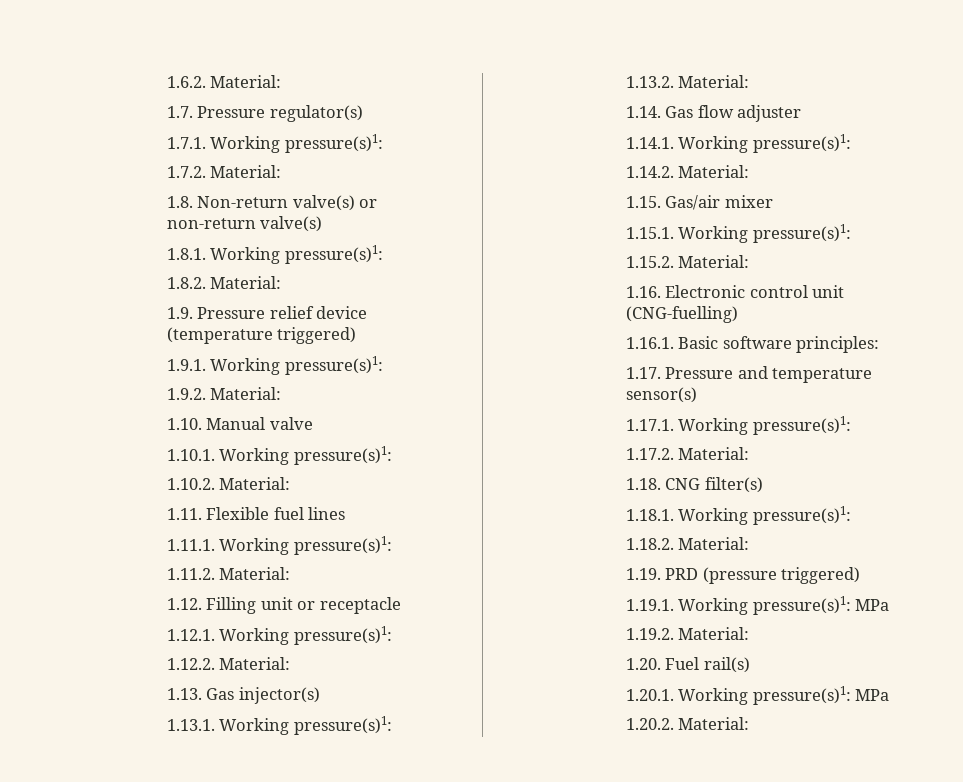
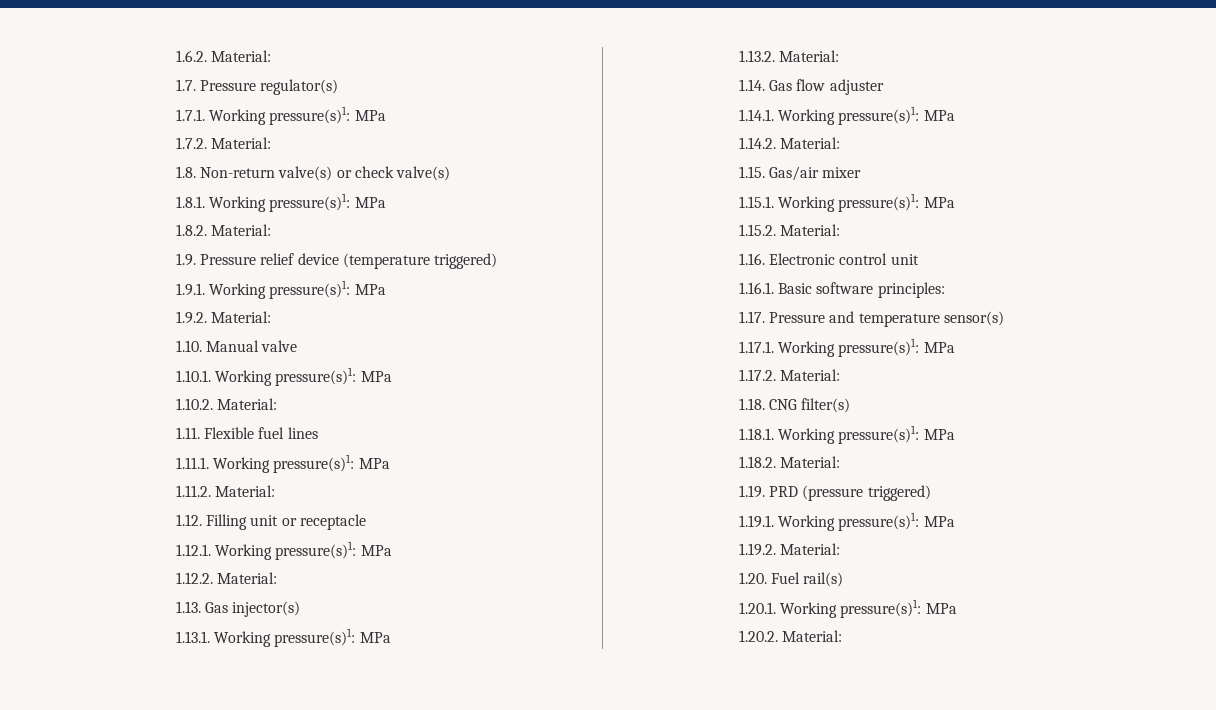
- 1.7.1. Working pressure(s)1:
+ 1.7.1. Working pressure(s)1: MPa
- 1.8. Non-return valve(s) or non-return valve(s)
+ 1.8. Non-return valve(s) or check valve(s)
- 1.8.1. Working pressure(s)1:
+ 1.8.1. Working pressure(s)1: MPa
- 1.9.1. Working pressure(s)1:
+ 1.9.1. Working pressure(s)1: MPa
- 1.10.1. Working pressure(s)1:
+ 1.10.1. Working pressure(s)1: MPa
- 1.11.1. Working pressure(s)1:
+ 1.11.1. Working pressure(s)1: MPa
- 1.12.1. Working pressure(s)1:
+ 1.12.1. Working pressure(s)1: MPa
- 1.13.1. Working pressure(s)1:
+ 1.13.1. Working pressure(s)1: MPa
- 1.14.1. Working pressure(s)1:
+ 1.14.1. Working pressure(s)1: MPa
- 1.15.1. Working pressure(s)1:
+ 1.15.1. Working pressure(s)1: MPa
- 1.16. Electronic control unit (CNG-fuelling)
+ 1.16. Electronic control unit
- 1.17.1. Working pressure(s)1:
+ 1.17.1. Working pressure(s)1: MPa
- 1.18.1. Working pressure(s)1:
+ 1.18.1. Working pressure(s)1: MPa

